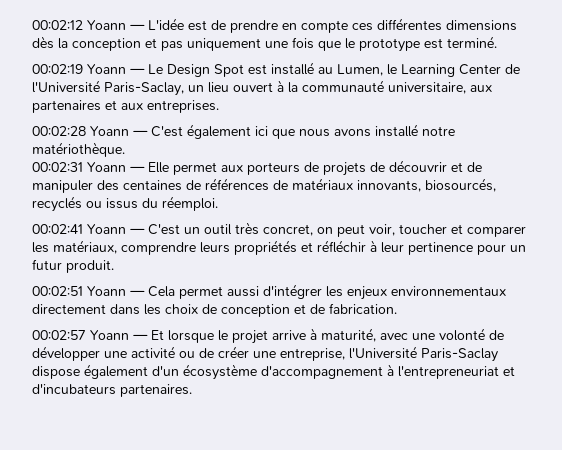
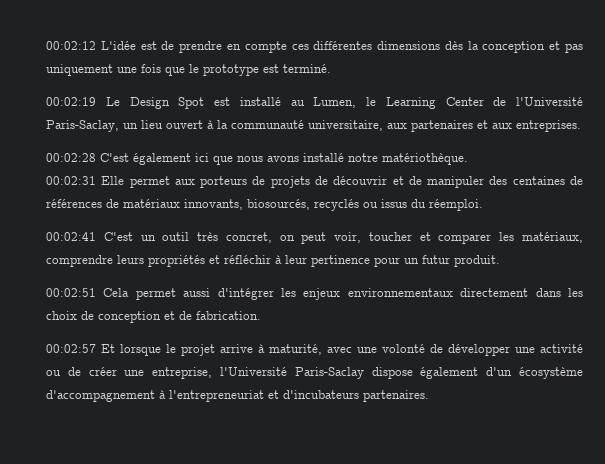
- 00:02:12 Yoann — L'idée est de prendre en compte ces différentes dimensions dès la conception et pas uniquement une fois que le prototype est terminé.
+ 00:02:12 L'idée est de prendre en compte ces différentes dimensions dès la conception et pas uniquement une fois que le prototype est terminé.
- 00:02:19 Yoann — Le Design Spot est installé au Lumen, le Learning Center de l'Université Paris-Saclay, un lieu ouvert à la communauté universitaire, aux partenaires et aux entreprises.
+ 00:02:19 Le Design Spot est installé au Lumen, le Learning Center de l'Université Paris-Saclay, un lieu ouvert à la communauté universitaire, aux partenaires et aux entreprises.
- 00:02:28 Yoann — C'est également ici que nous avons installé notre matériothèque.
+ 00:02:28 C'est également ici que nous avons installé notre matériothèque.
- 00:02:31 Yoann — Elle permet aux porteurs de projets de découvrir et de manipuler des centaines de références de matériaux innovants, biosourcés, recyclés ou issus du réemploi.
+ 00:02:31 Elle permet aux porteurs de projets de découvrir et de manipuler des centaines de références de matériaux innovants, biosourcés, recyclés ou issus du réemploi.
- 00:02:41 Yoann — C'est un outil très concret, on peut voir, toucher et comparer les matériaux, comprendre leurs propriétés et réfléchir à leur pertinence pour un futur produit.
+ 00:02:41 C'est un outil très concret, on peut voir, toucher et comparer les matériaux, comprendre leurs propriétés et réfléchir à leur pertinence pour un futur produit.
- 00:02:51 Yoann — Cela permet aussi d'intégrer les enjeux environnementaux directement dans les choix de conception et de fabrication.
+ 00:02:51 Cela permet aussi d'intégrer les enjeux environnementaux directement dans les choix de conception et de fabrication.
- 00:02:57 Yoann — Et lorsque le projet arrive à maturité, avec une volonté de développer une activité ou de créer une entreprise, l'Université Paris-Saclay dispose également d'un écosystème d'accompagnement à l'entrepreneuriat et d'incubateurs partenaires.
+ 00:02:57 Et lorsque le projet arrive à maturité, avec une volonté de développer une activité ou de créer une entreprise, l'Université Paris-Saclay dispose également d'un écosystème d'accompagnement à l'entrepreneuriat et d'incubateurs partenaires.

